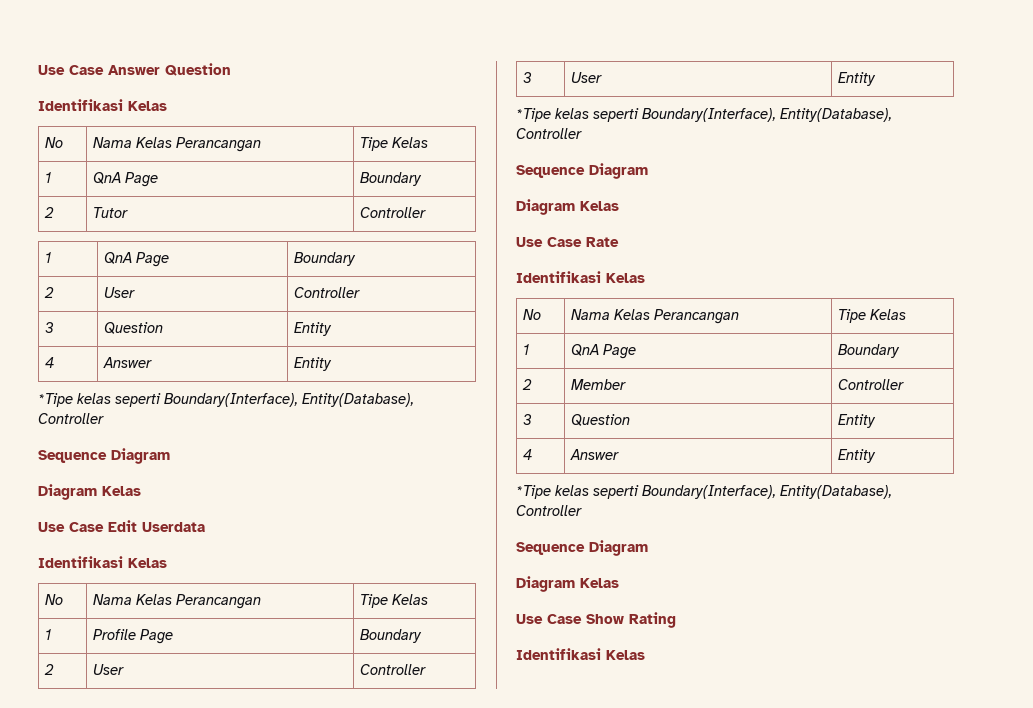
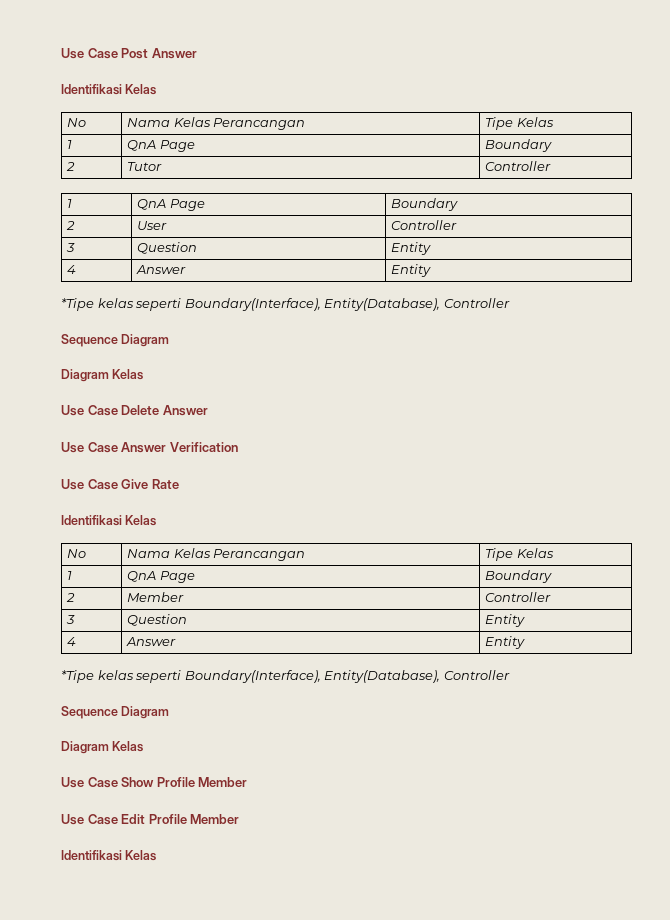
- Use Case Answer Question
+ Use Case Post Answer
- Use Case Edit Userdata
- Identifikasi Kelas
- No | Nama Kelas Perancangan | Tipe Kelas
- 1 | Profile Page | Boundary
- 2 | User | Controller
- 3 | User | Entity
- *Tipe kelas seperti Boundary(Interface), Entity(Database), Controller
- Sequence Diagram
- Diagram Kelas
- Use Case Rate
+ Use Case Delete Answer
+ Use Case Answer Verification
+ Use Case Give Rate
- Use Case Show Rating
+ Use Case Show Profile Member
+ Use Case Edit Profile Member

